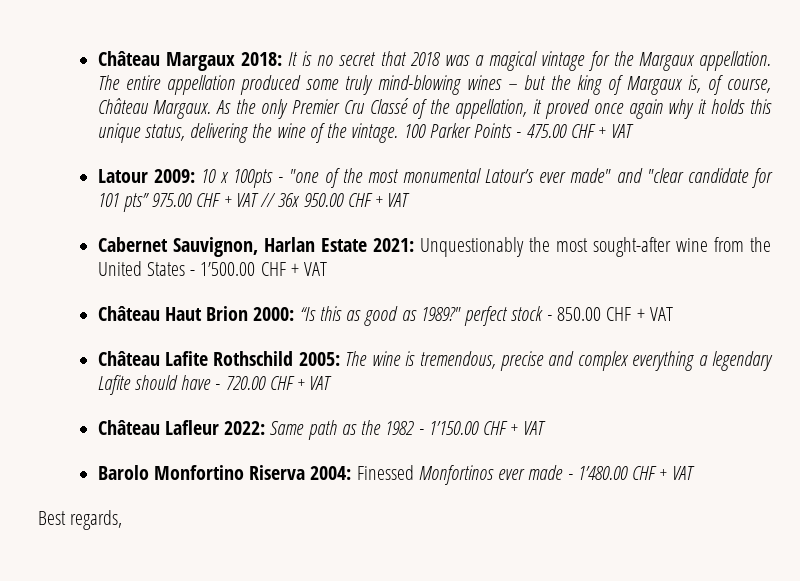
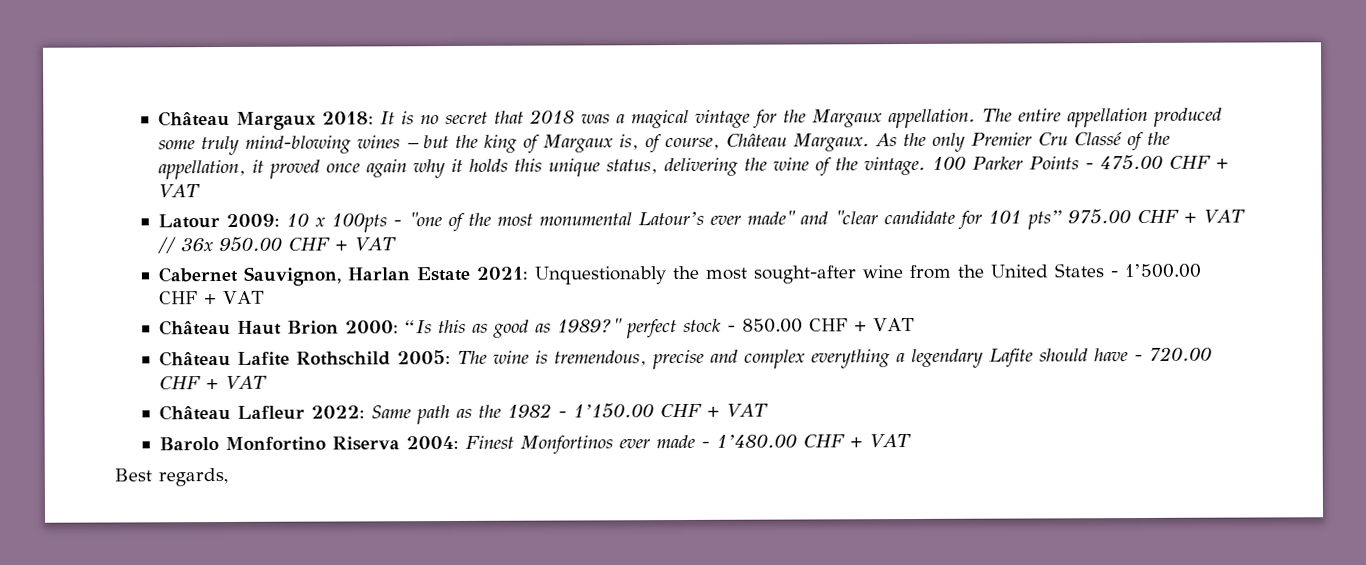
- Barolo Monfortino Riserva 2004: Finessed Monfortinos ever made - 1’480.00 CHF + VAT
+ Barolo Monfortino Riserva 2004: Finest Monfortinos ever made - 1’480.00 CHF + VAT

